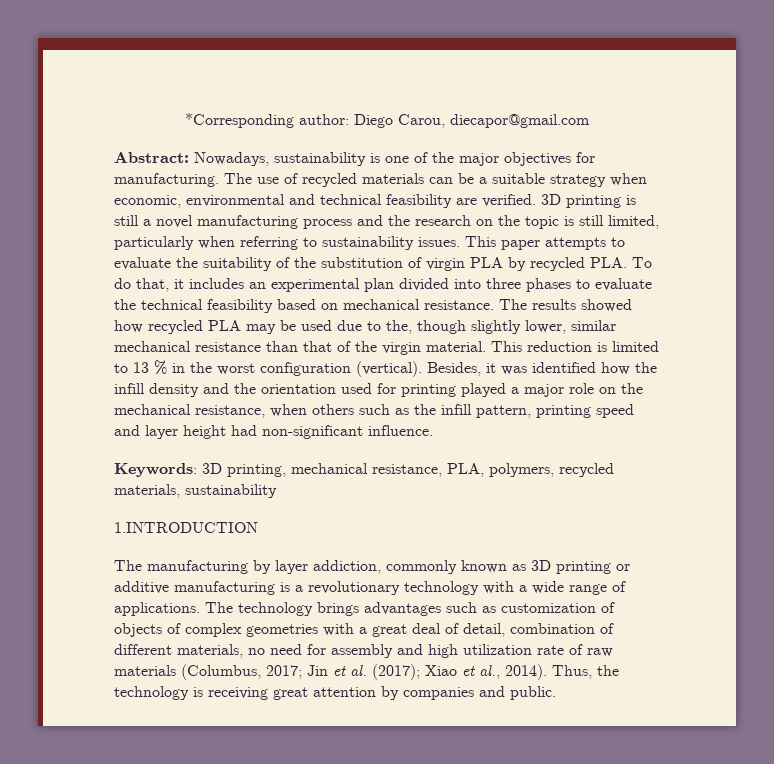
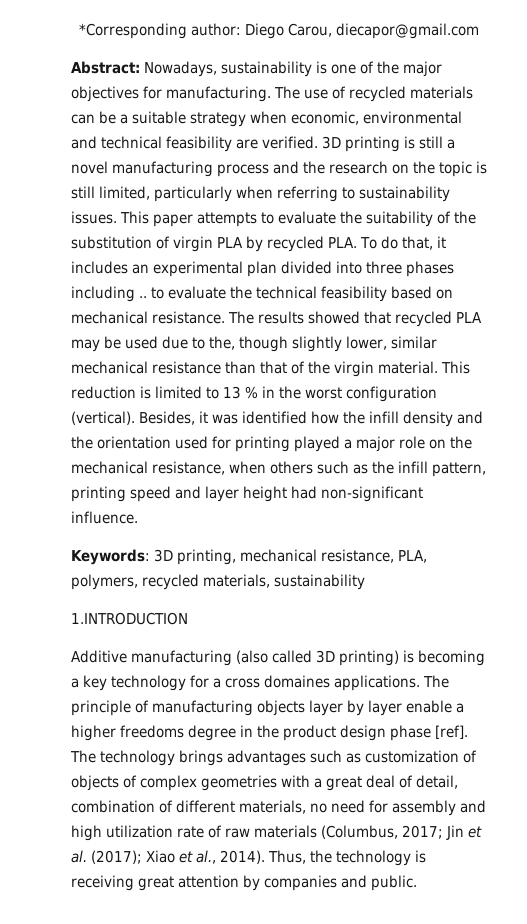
- This paper attempts to evaluate the suitability of the substitution of virgin PLA by recycled PLA. To do that, it includes an experimental plan divided into three phases to evaluate the technical feasibility based on mechanical resistance.
+ This paper attempts to evaluate the suitability of the substitution of virgin PLA by recycled PLA. To do that, it includes an experimental plan divided into three phases including .. to evaluate the technical feasibility based on mechanical resistance.
- The results showed how recycled PLA may be used due to the, though slightly lower, similar mechanical resistance than that of the virgin material.
+ The results showed that recycled PLA may be used due to the, though slightly lower, similar mechanical resistance than that of the virgin material.
- The manufacturing by layer addiction, commonly known as 3D printing or additive manufacturing is a revolutionary technology with a wide range of applications.
+ Additive manufacturing (also called 3D printing) is becoming a key technology for a cross domaines applications. The principle of manufacturing objects layer by layer enable a higher freedoms degree in the product design phase [ref].

